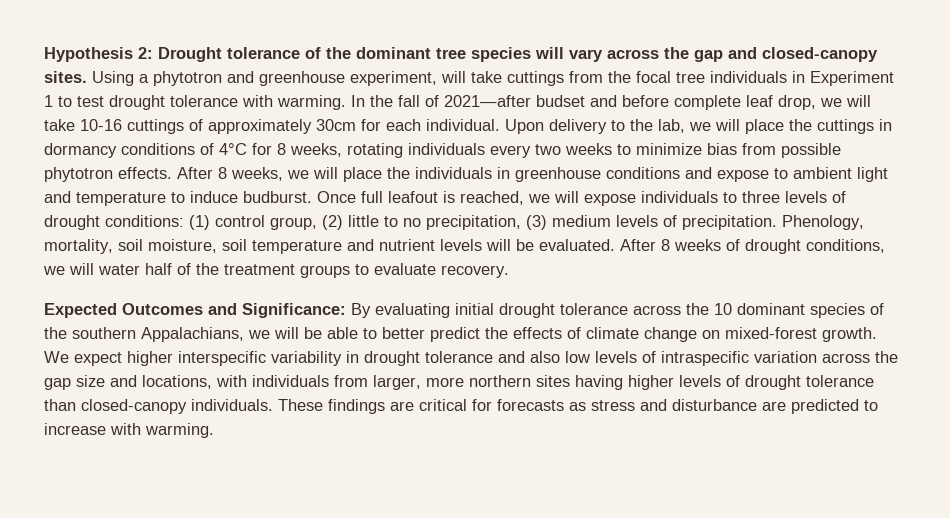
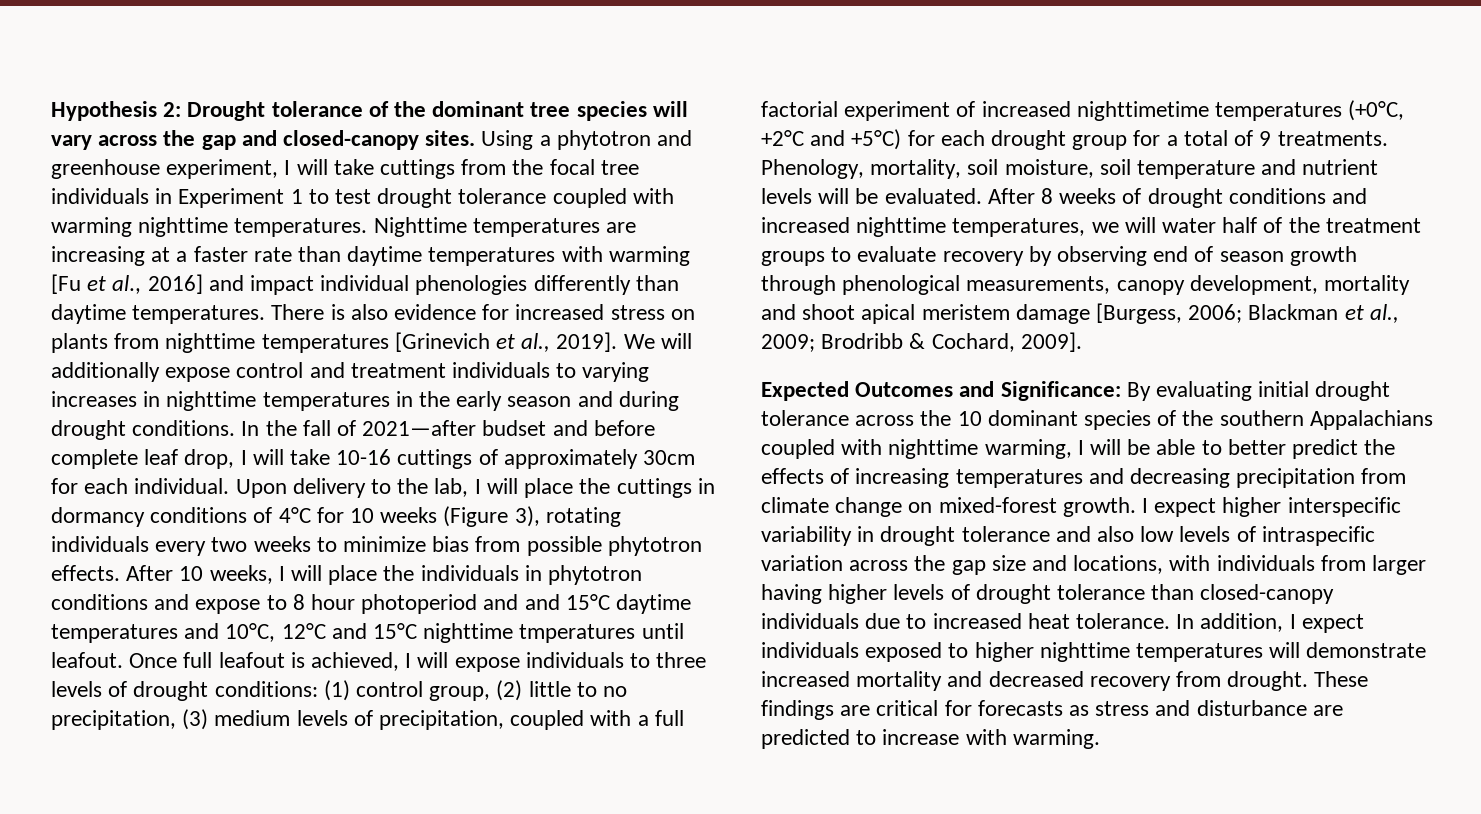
- Using a phytotron and greenhouse experiment, will take cuttings from the focal tree individuals in Experiment 1 to test drought tolerance with warming.
+ Using a phytotron and greenhouse experiment, I will take cuttings from the focal tree individuals in Experiment 1 to test drought tolerance coupled with warming nighttime temperatures. Nighttime temperatures are increasing at a faster rate than daytime temperatures with warming [Fu et al., 2016] and impact individual phenologies differently than daytime temperatures. There is also evidence for increased stress on plants from nighttime temperatures [Grinevich et al., 2019]. We will additionally expose control and treatment individuals to varying increases in nighttime temperatures in the early season and during drought conditions.
- In the fall of 2021—after budset and before complete leaf drop, we will take 10-16 cuttings of approximately 30cm for each individual.
+ In the fall of 2021—after budset and before complete leaf drop, I will take 10-16 cuttings of approximately 30cm for each individual.
- Upon delivery to the lab, we will place the cuttings in dormancy conditions of 4°C for 8 weeks, rotating individuals every two weeks to minimize bias from possible phytotron effects.
+ Upon delivery to the lab, I will place the cuttings in dormancy conditions of 4°C for 10 weeks (Figure 3), rotating individuals every two weeks to minimize bias from possible phytotron effects.
- After 8 weeks, we will place the individuals in greenhouse conditions and expose to ambient light and temperature to induce budburst.
+ After 10 weeks, I will place the individuals in phytotron conditions and expose to 8 hour photoperiod and and 15°C daytime temperatures and 10°C, 12°C and 15°C nighttime tmperatures until leafout.
- Once full leafout is reached, we will expose individuals to three levels of drought conditions: (1) control group, (2) little to no precipitation, (3) medium levels of precipitation.
+ Once full leafout is achieved, I will expose individuals to three levels of drought conditions: (1) control group, (2) little to no precipitation, (3) medium levels of precipitation, coupled with a full factorial experiment of increased nighttimetime temperatures (+0°C, +2°C and +5°C) for each drought group for a total of 9 treatments.
- After 8 weeks of drought conditions, we will water half of the treatment groups to evaluate recovery.
+ After 8 weeks of drought conditions and increased nighttime temperatures, we will water half of the treatment groups to evaluate recovery by observing end of season growth through phenological measurements, canopy development, mortality and shoot apical meristem damage [Burgess, 2006; Blackman et al., 2009; Brodribb & Cochard, 2009].
- Expected Outcomes and Significance: By evaluating initial drought tolerance across the 10 dominant species of the southern Appalachians, we will be able to better predict the effects of climate change on mixed-forest growth.
+ Expected Outcomes and Significance: By evaluating initial drought tolerance across the 10 dominant species of the southern Appalachians coupled with nighttime warming, I will be able to better predict the effects of increasing temperatures and decreasing precipitation from climate change on mixed-forest growth.
- We expect higher interspecific variability in drought tolerance and also low levels of intraspecific variation across the gap size and locations, with individuals from larger, more northern sites having higher levels of drought tolerance than closed-canopy individuals.
+ I expect higher interspecific variability in drought tolerance and also low levels of intraspecific variation across the gap size and locations, with individuals from larger having higher levels of drought tolerance than closed-canopy individuals due to increased heat tolerance. In addition, I expect individuals exposed to higher nighttime temperatures will demonstrate increased mortality and decreased recovery from drought.

